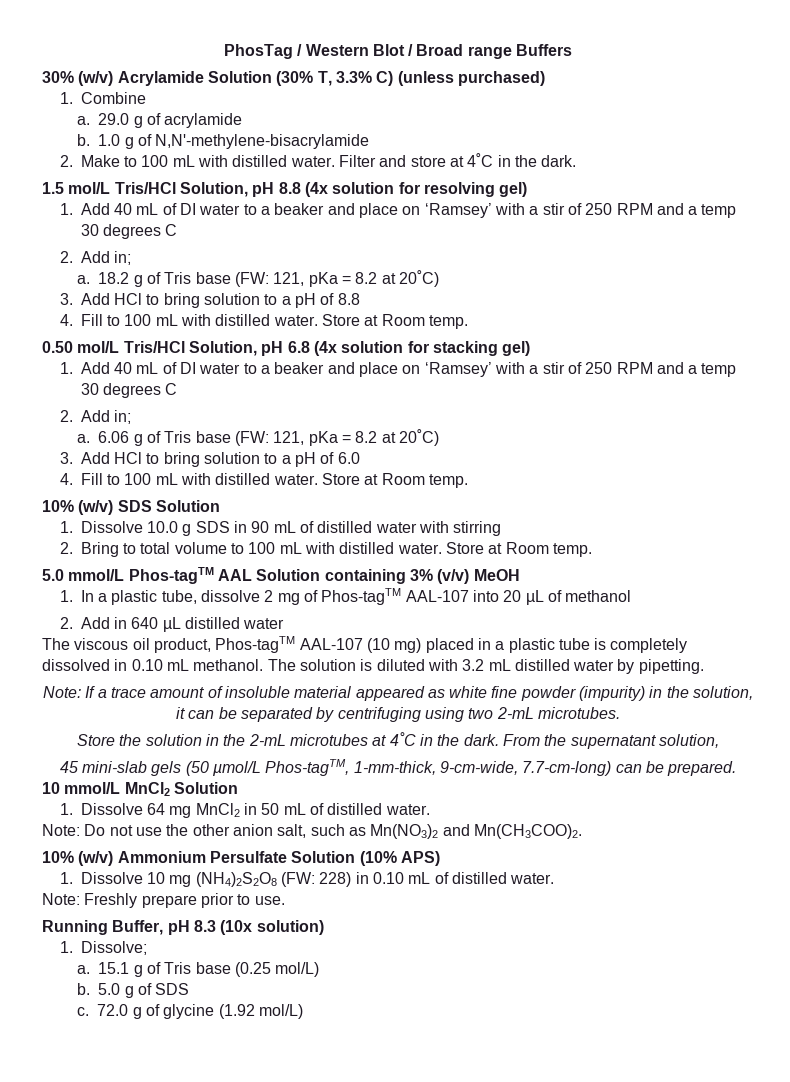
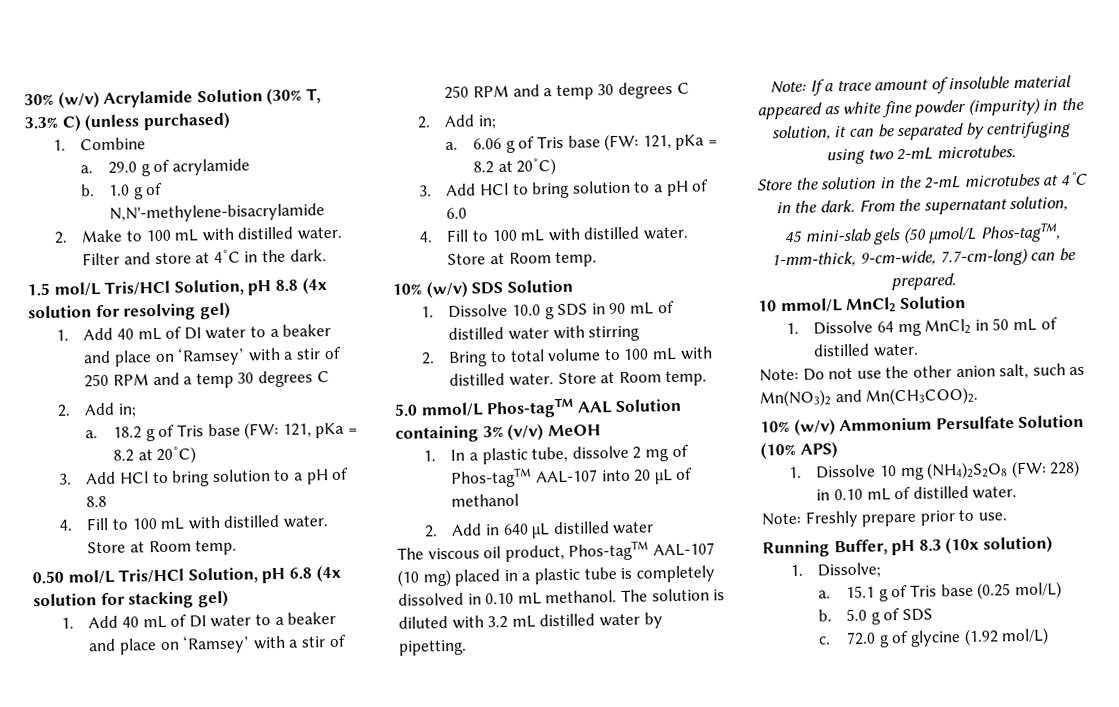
- PhosTag / Western Blot / Broad range Buffers

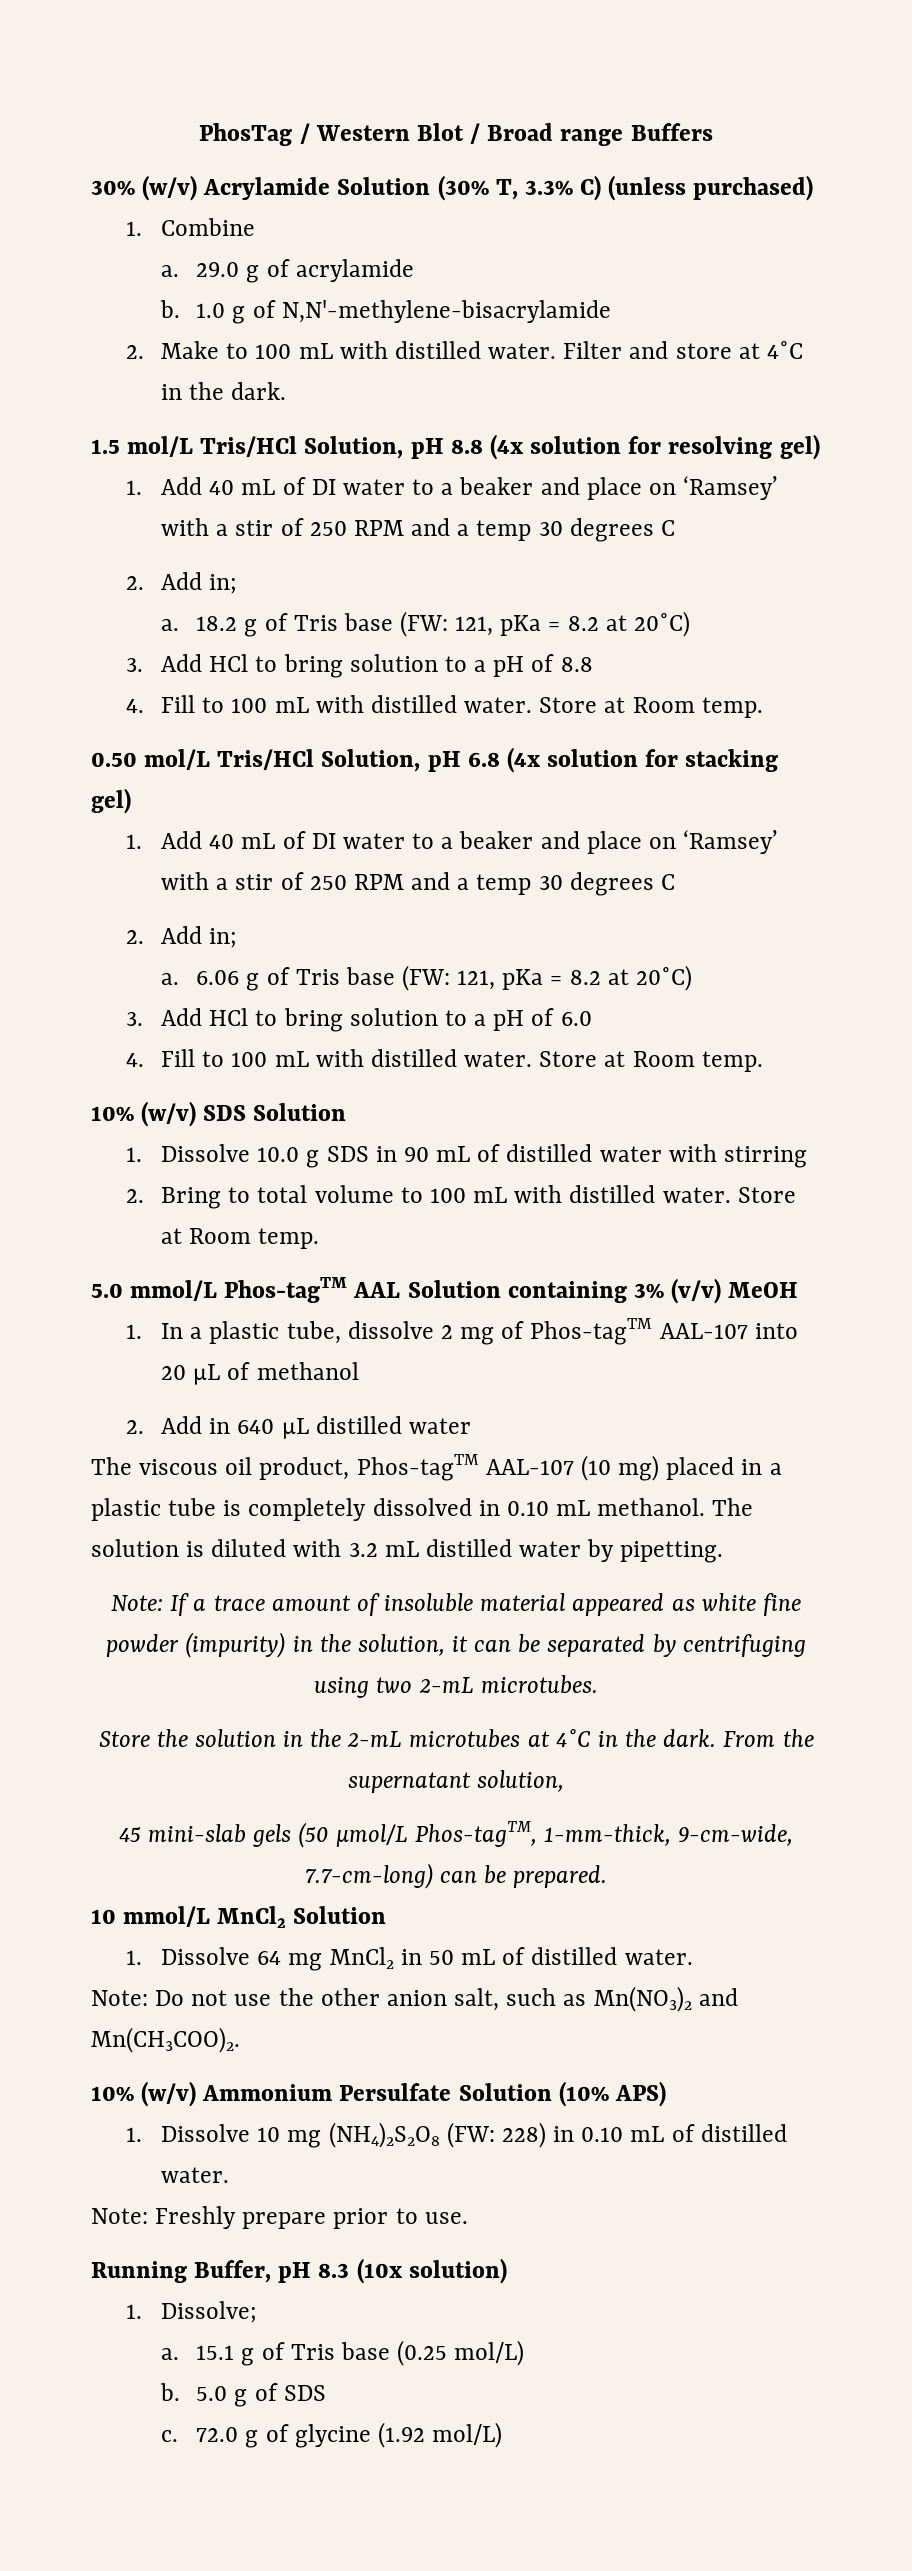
+ PhosTag / Western Blot / Broad range Buffers

